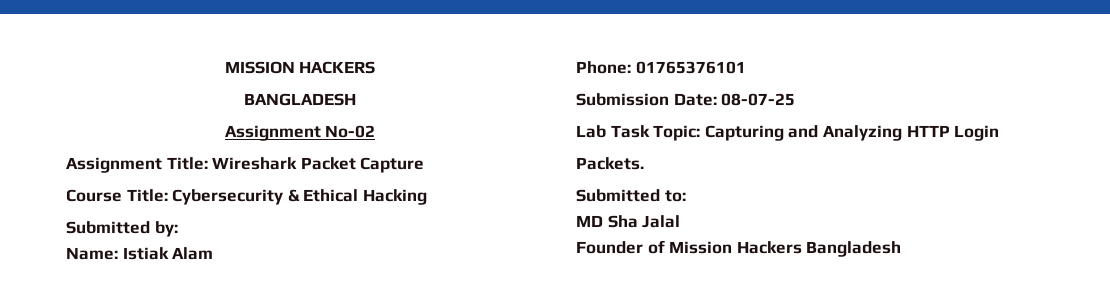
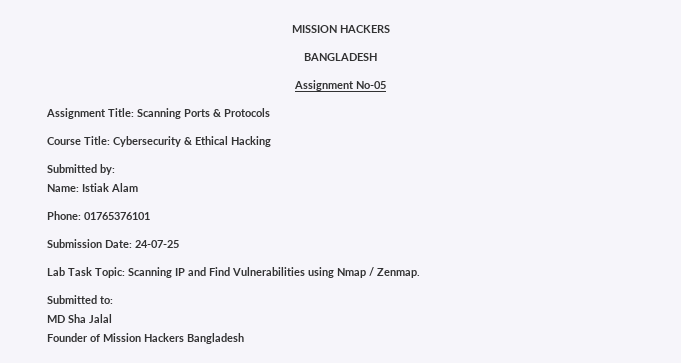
- Assignment No-02
+ Assignment No-05
- Assignment Title: Wireshark Packet Capture
+ Assignment Title: Scanning Ports & Protocols
- Submission Date: 08-07-25
+ Submission Date: 24-07-25
- Lab Task Topic: Capturing and Analyzing HTTP Login
- Packets.
+ Lab Task Topic: Scanning IP and Find Vulnerabilities using Nmap / Zenmap.

